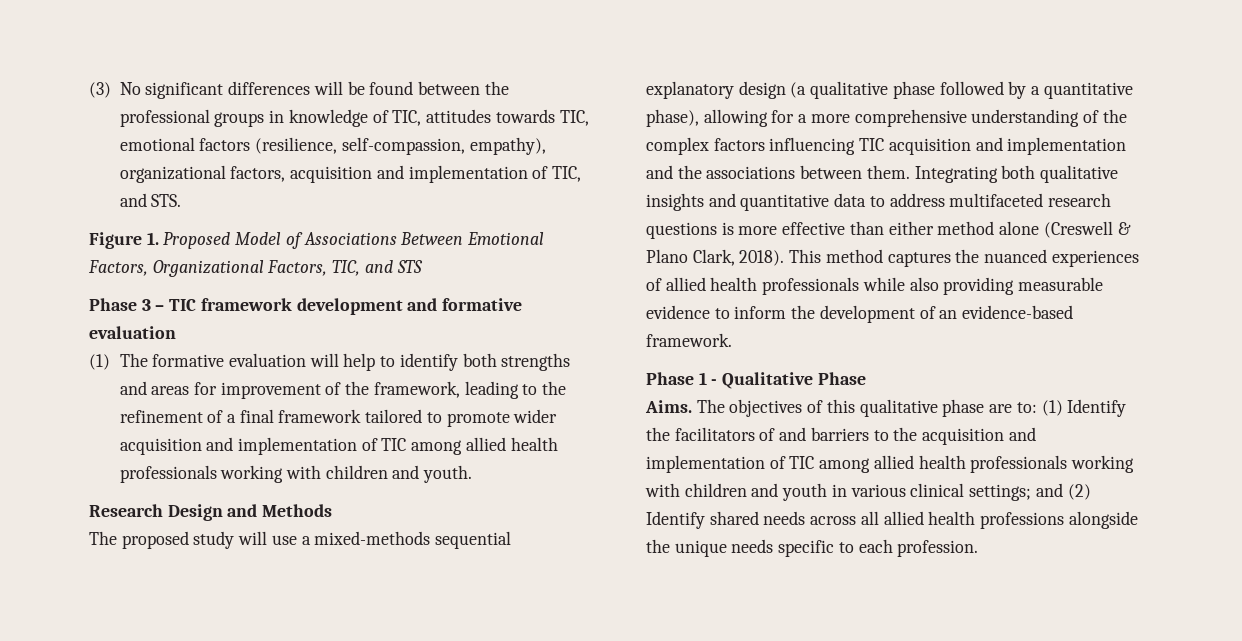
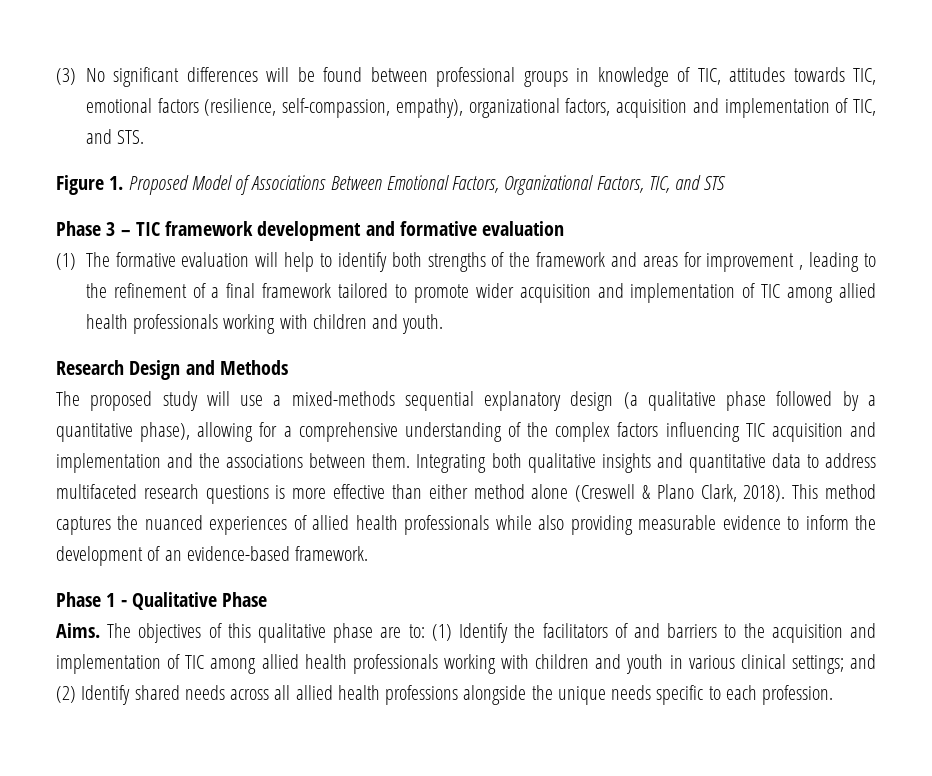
- (3) No significant differences will be found between the professional groups in knowledge of TIC, attitudes towards TIC, emotional factors (resilience, self-compassion, empathy), organizational factors, acquisition and implementation of TIC, and STS.
+ (3) No significant differences will be found between professional groups in knowledge of TIC, attitudes towards TIC, emotional factors (resilience, self-compassion, empathy), organizational factors, acquisition and implementation of TIC, and STS.
- (1) The formative evaluation will help to identify both strengths and areas for improvement of the framework, leading to the refinement of a final framework tailored to promote wider acquisition and implementation of TIC among allied health professionals working with children and youth.
+ (1) The formative evaluation will help to identify both strengths of the framework and areas for improvement , leading to the refinement of a final framework tailored to promote wider acquisition and implementation of TIC among allied health professionals working with children and youth.
- The proposed study will use a mixed-methods sequential explanatory design (a qualitative phase followed by a quantitative phase), allowing for a more comprehensive understanding of the complex factors influencing TIC acquisition and implementation and the associations between them.
+ The proposed study will use a mixed-methods sequential explanatory design (a qualitative phase followed by a quantitative phase), allowing for a comprehensive understanding of the complex factors influencing TIC acquisition and implementation and the associations between them.

